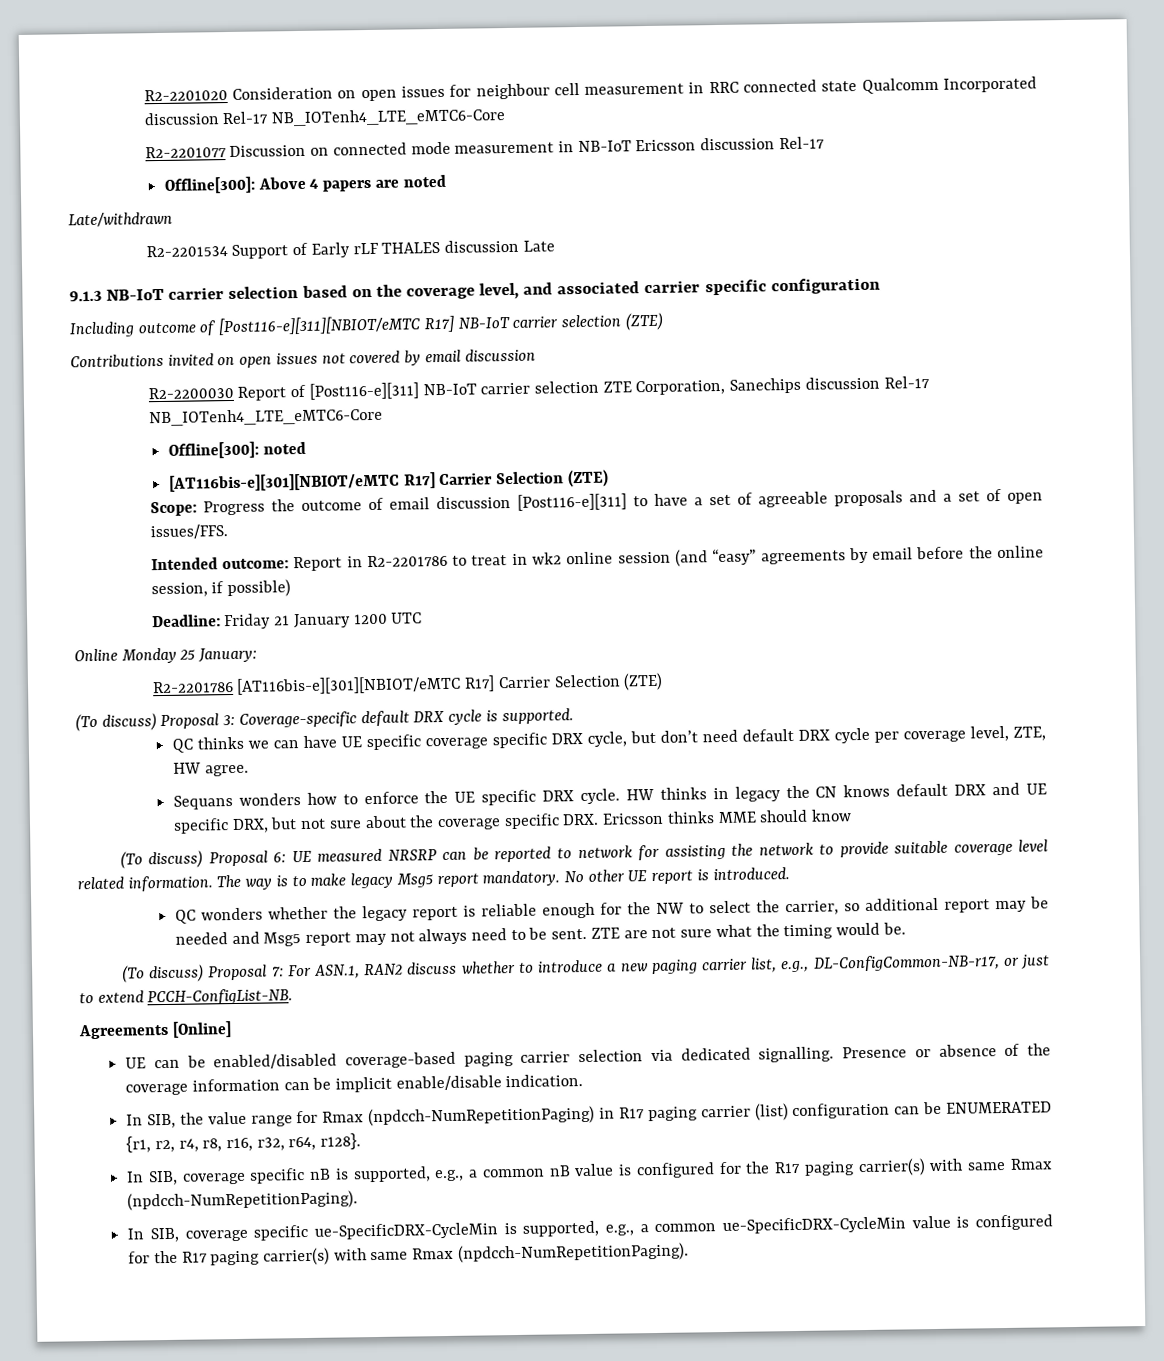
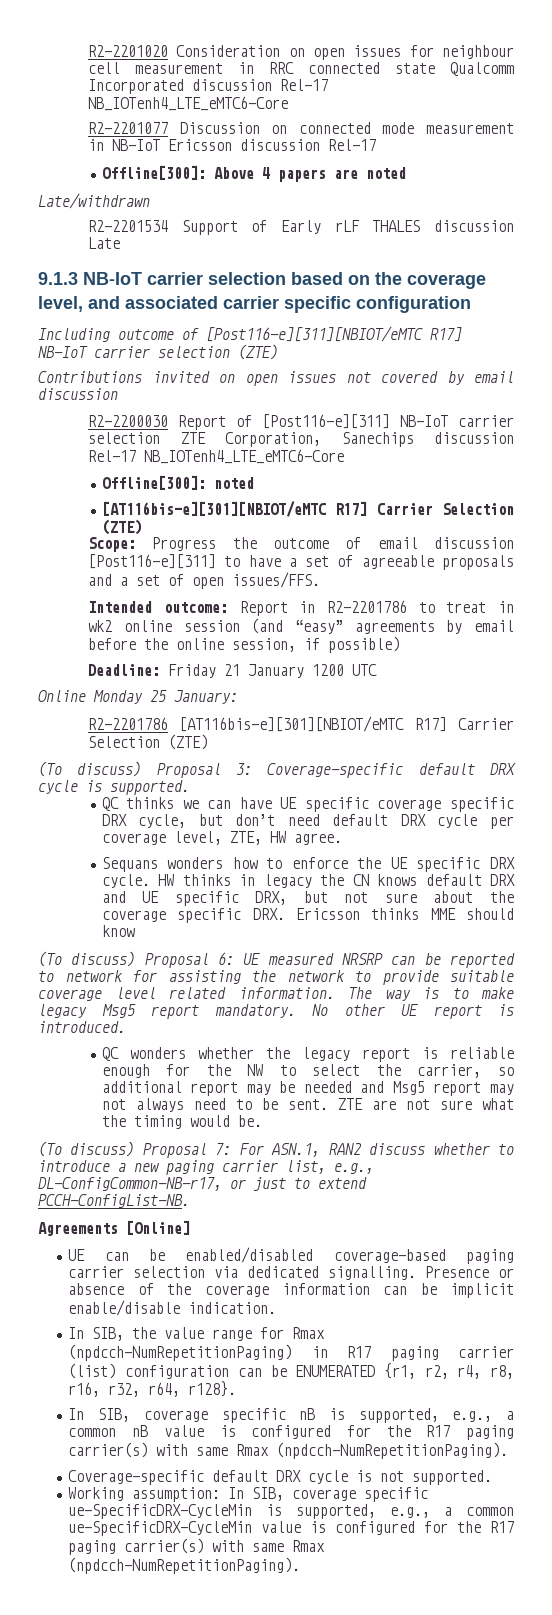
- In SIB, coverage specific ue-SpecificDRX-CycleMin is supported, e.g., a common ue-SpecificDRX-CycleMin value is configured for the R17 paging carrier(s) with same Rmax (npdcch-NumRepetitionPaging).
+ Coverage-specific default DRX cycle is not supported.
+ Working assumption: In SIB, coverage specific ue-SpecificDRX-CycleMin is supported, e.g., a common ue-SpecificDRX-CycleMin value is configured for the R17 paging carrier(s) with same Rmax (npdcch-NumRepetitionPaging).

